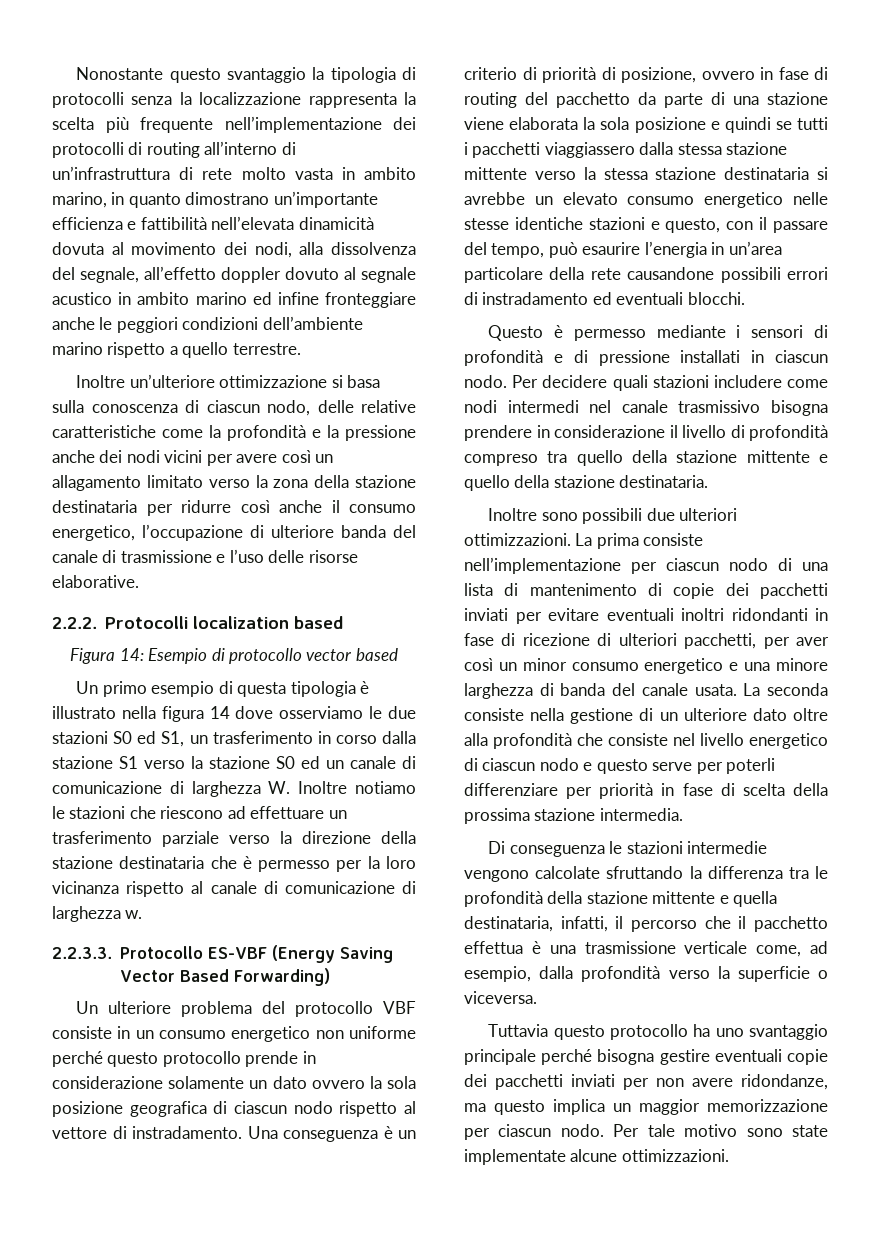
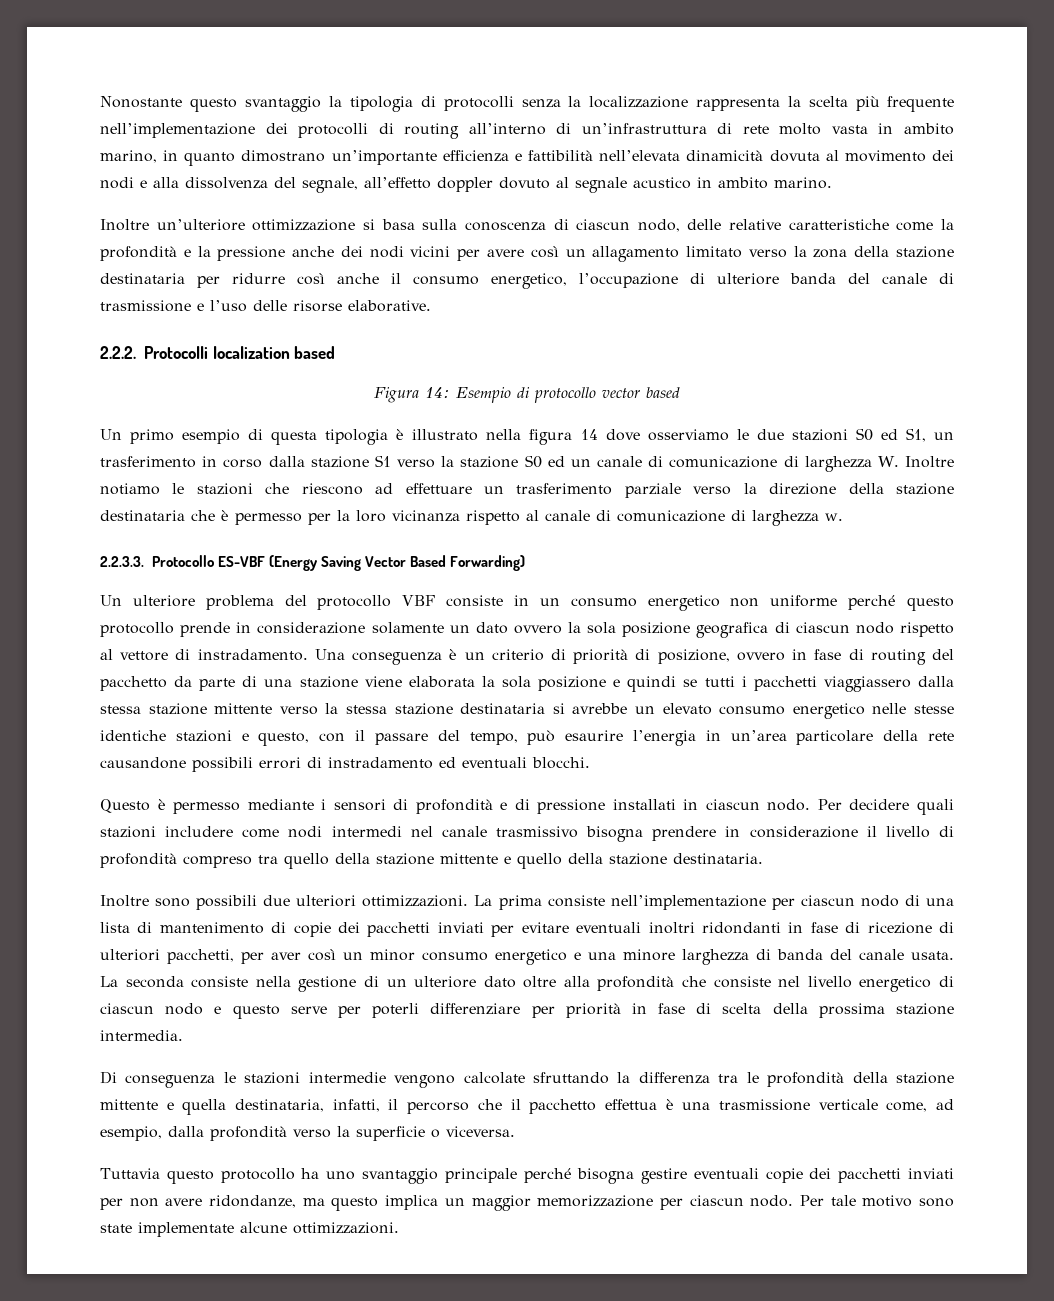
- Nonostante questo svantaggio la tipologia di protocolli senza la localizzazione rappresenta la scelta più frequente nell’implementazione dei protocolli di routing all’interno di un’infrastruttura di rete molto vasta in ambito marino, in quanto dimostrano un’importante efficienza e fattibilità nell’elevata dinamicità dovuta al movimento dei nodi, alla dissolvenza del segnale, all’effetto doppler dovuto al segnale acustico in ambito marino ed infine fronteggiare anche le peggiori condizioni dell’ambiente marino rispetto a quello terrestre.
+ Nonostante questo svantaggio la tipologia di protocolli senza la localizzazione rappresenta la scelta più frequente nell’implementazione dei protocolli di routing all’interno di un’infrastruttura di rete molto vasta in ambito marino, in quanto dimostrano un’importante efficienza e fattibilità nell’elevata dinamicità dovuta al movimento dei nodi e alla dissolvenza del segnale, all’effetto doppler dovuto al segnale acustico in ambito marino.

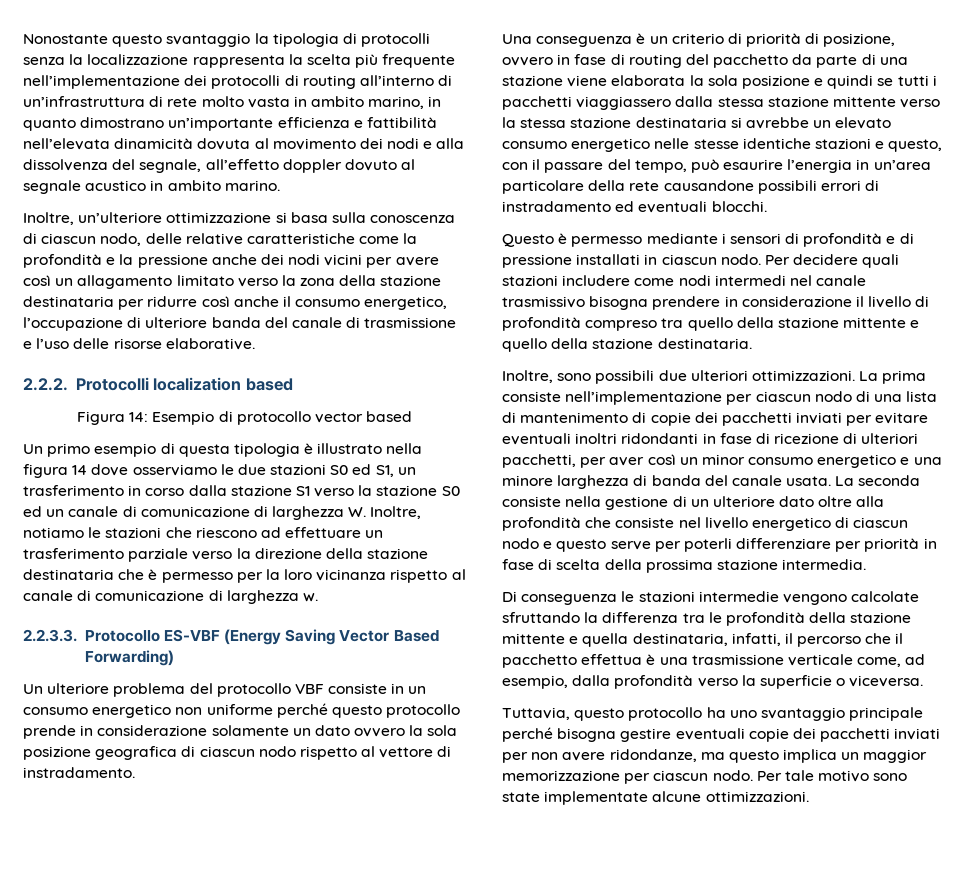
- Inoltre un’ulteriore ottimizzazione si basa sulla conoscenza di ciascun nodo, delle relative caratteristiche come la profondità e la pressione anche dei nodi vicini per avere così un allagamento limitato verso la zona della stazione destinataria per ridurre così anche il consumo energetico, l’occupazione di ulteriore banda del canale di trasmissione e l’uso delle risorse elaborative.
+ Inoltre, un’ulteriore ottimizzazione si basa sulla conoscenza di ciascun nodo, delle relative caratteristiche come la profondità e la pressione anche dei nodi vicini per avere così un allagamento limitato verso la zona della stazione destinataria per ridurre così anche il consumo energetico, l’occupazione di ulteriore banda del canale di trasmissione e l’uso delle risorse elaborative.
- Un primo esempio di questa tipologia è illustrato nella figura 14 dove osserviamo le due stazioni S0 ed S1, un trasferimento in corso dalla stazione S1 verso la stazione S0 ed un canale di comunicazione di larghezza W. Inoltre notiamo le stazioni che riescono ad effettuare un trasferimento parziale verso la direzione della stazione destinataria che è permesso per la loro vicinanza rispetto al canale di comunicazione di larghezza w.
+ Un primo esempio di questa tipologia è illustrato nella figura 14 dove osserviamo le due stazioni S0 ed S1, un trasferimento in corso dalla stazione S1 verso la stazione S0 ed un canale di comunicazione di larghezza W. Inoltre, notiamo le stazioni che riescono ad effettuare un trasferimento parziale verso la direzione della stazione destinataria che è permesso per la loro vicinanza rispetto al canale di comunicazione di larghezza w.
- Un ulteriore problema del protocollo VBF consiste in un consumo energetico non uniforme perché questo protocollo prende in considerazione solamente un dato ovvero la sola posizione geografica di ciascun nodo rispetto al vettore di instradamento. Una conseguenza è un criterio di priorità di posizione, ovvero in fase di routing del pacchetto da parte di una stazione viene elaborata la sola posizione e quindi se tutti i pacchetti viaggiassero dalla stessa stazione mittente verso la stessa stazione destinataria si avrebbe un elevato consumo energetico nelle stesse identiche stazioni e questo, con il passare del tempo, può esaurire l’energia in un’area particolare della rete causandone possibili errori di instradamento ed eventuali blocchi.
+ Un ulteriore problema del protocollo VBF consiste in un consumo energetico non uniforme perché questo protocollo prende in considerazione solamente un dato ovvero la sola posizione geografica di ciascun nodo rispetto al vettore di instradamento.
+ Una conseguenza è un criterio di priorità di posizione, ovvero in fase di routing del pacchetto da parte di una stazione viene elaborata la sola posizione e quindi se tutti i pacchetti viaggiassero dalla stessa stazione mittente verso la stessa stazione destinataria si avrebbe un elevato consumo energetico nelle stesse identiche stazioni e questo, con il passare del tempo, può esaurire l’energia in un’area particolare della rete causandone possibili errori di instradamento ed eventuali blocchi.
- Inoltre sono possibili due ulteriori ottimizzazioni.
+ Inoltre, sono possibili due ulteriori ottimizzazioni.
- Tuttavia questo protocollo ha uno svantaggio principale perché bisogna gestire eventuali copie dei pacchetti inviati per non avere ridondanze, ma questo implica un maggior memorizzazione per ciascun nodo.
+ Tuttavia, questo protocollo ha uno svantaggio principale perché bisogna gestire eventuali copie dei pacchetti inviati per non avere ridondanze, ma questo implica un maggior memorizzazione per ciascun nodo.

